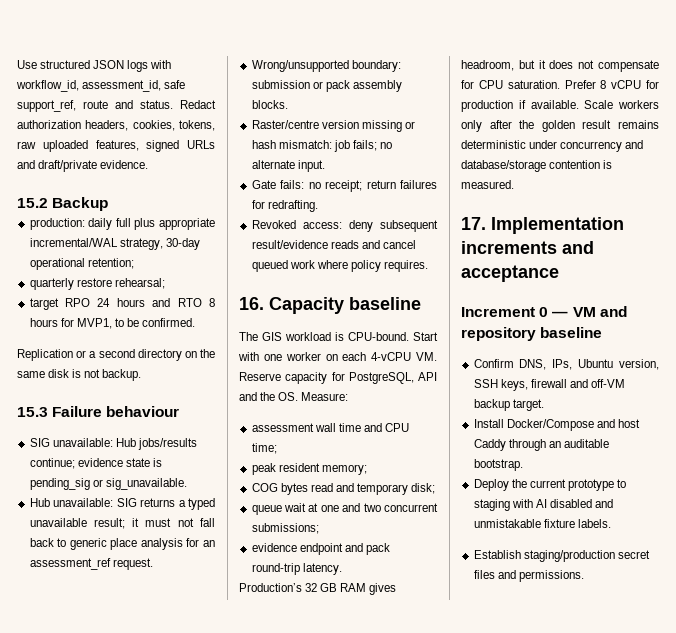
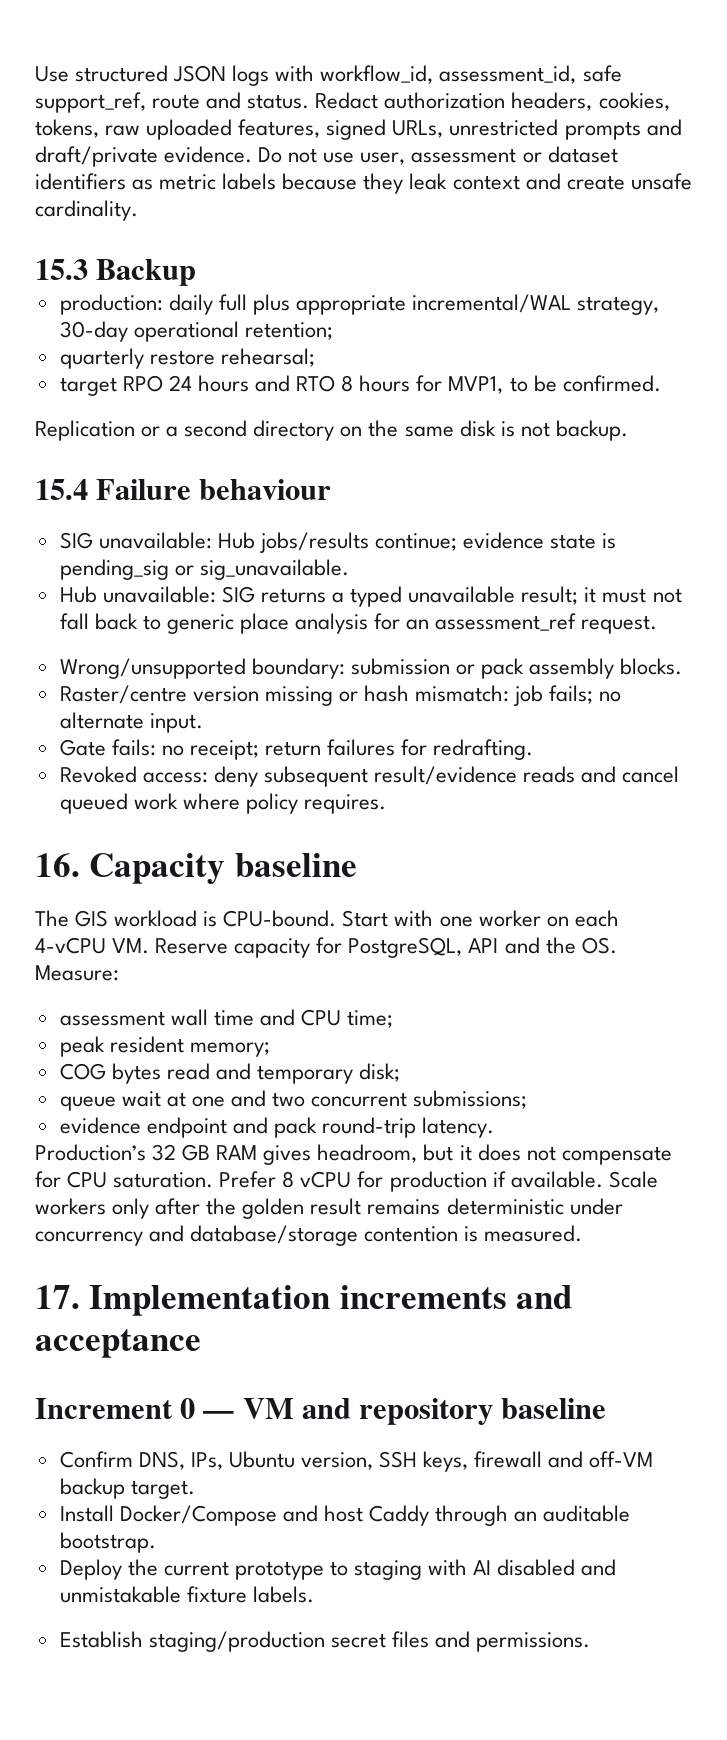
- Redact authorization headers, cookies, tokens, raw uploaded features, signed URLs and draft/private evidence.
- 15.2 Backup
+ Redact authorization headers, cookies, tokens, raw uploaded features, signed URLs, unrestricted prompts and draft/private evidence. Do not use user, assessment or dataset identifiers as metric labels because they leak context and create unsafe cardinality.
+ 15.3 Backup
- 15.3 Failure behaviour
+ 15.4 Failure behaviour

